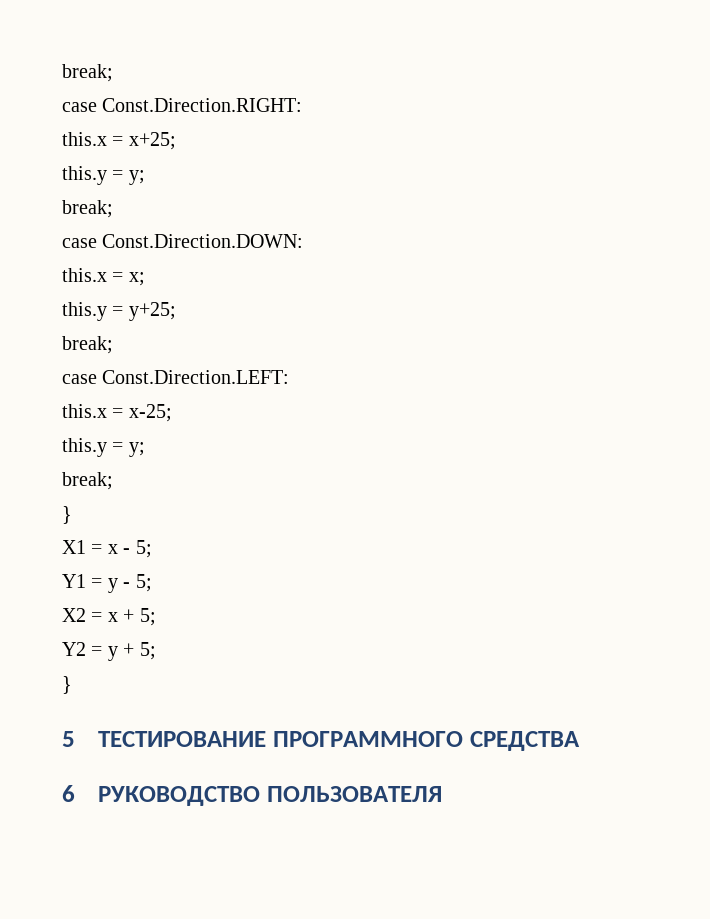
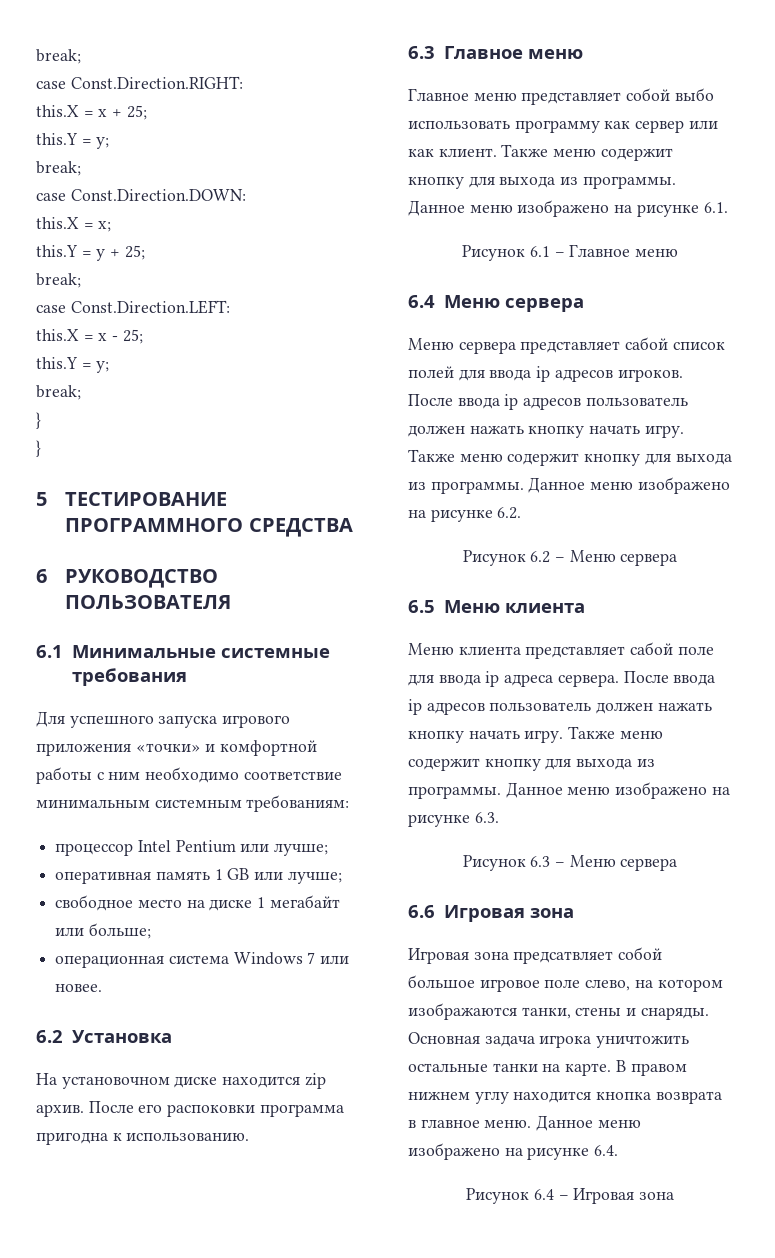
- this.x = x+25;
- this.y = y;
+ this.X = x + 25;
+ this.Y = y;
- this.x = x;
+ this.X = x;
- this.y = y+25;
+ this.Y = y + 25;
  break;
  case Const.Direction.LEFT:
- this.x = x-25;
- this.y = y;
+ this.X = x - 25;
+ this.Y = y;
  break;
  }
- X1 = x - 5;
- Y1 = y - 5;
- X2 = x + 5;
- Y2 = y + 5;
+ 6.1 Минимальные системные требования
+ Для успешного запуска игрового приложения «точки» и комфортной работы с ним необходимо соответствие минимальным системным требованиям:
+ процессор Intel Pentium или лучше;
+ оперативная память 1 GB или лучше;
+ свободное место на диске 1 мегабайт или больше;
+ операционная система Windows 7 или новее.
+ 6.2 Установка
+ На установочном диске находится zip архив. После его распоковки программа пригодна к использованию.
+ 6.3 Главное меню
+ Главное меню представляет собой выбо использовать программу как сервер или как клиент. Также меню содержит кнопку для выхода из программы. Данное меню изображено на рисунке 6.1.
+ Рисунок 6.1 – Главное меню
+ 6.4 Меню сервера
+ Меню сервера представляет сабой список полей для ввода ip адресов игроков. После ввода ip адресов пользователь должен нажать кнопку начать игру. Также меню содержит кнопку для выхода из программы. Данное меню изображено на рисунке 6.2.
+ Рисунок 6.2 – Меню сервера
+ 6.5 Меню клиента
+ Меню клиента представляет сабой поле для ввода ip адреса сервера. После ввода ip адресов пользователь должен нажать кнопку начать игру. Также меню содержит кнопку для выхода из программы. Данное меню изображено на рисунке 6.3.
+ Рисунок 6.3 – Меню сервера
+ 6.6 Игровая зона
+ Игровая зона предсатвляет собой большое игровое поле слево, на котором изображаются танки, стены и снаряды. Основная задача игрока уничтожить остальные танки на карте. В правом нижнем углу находится кнопка возврата в главное меню. Данное меню изображено на рисунке 6.4.
+ Рисунок 6.4 – Игровая зона

